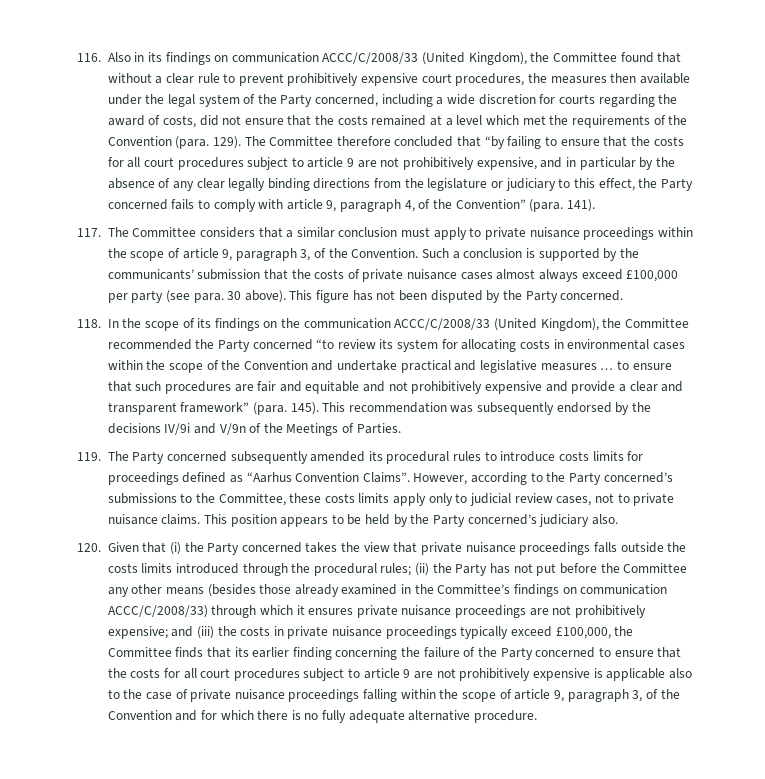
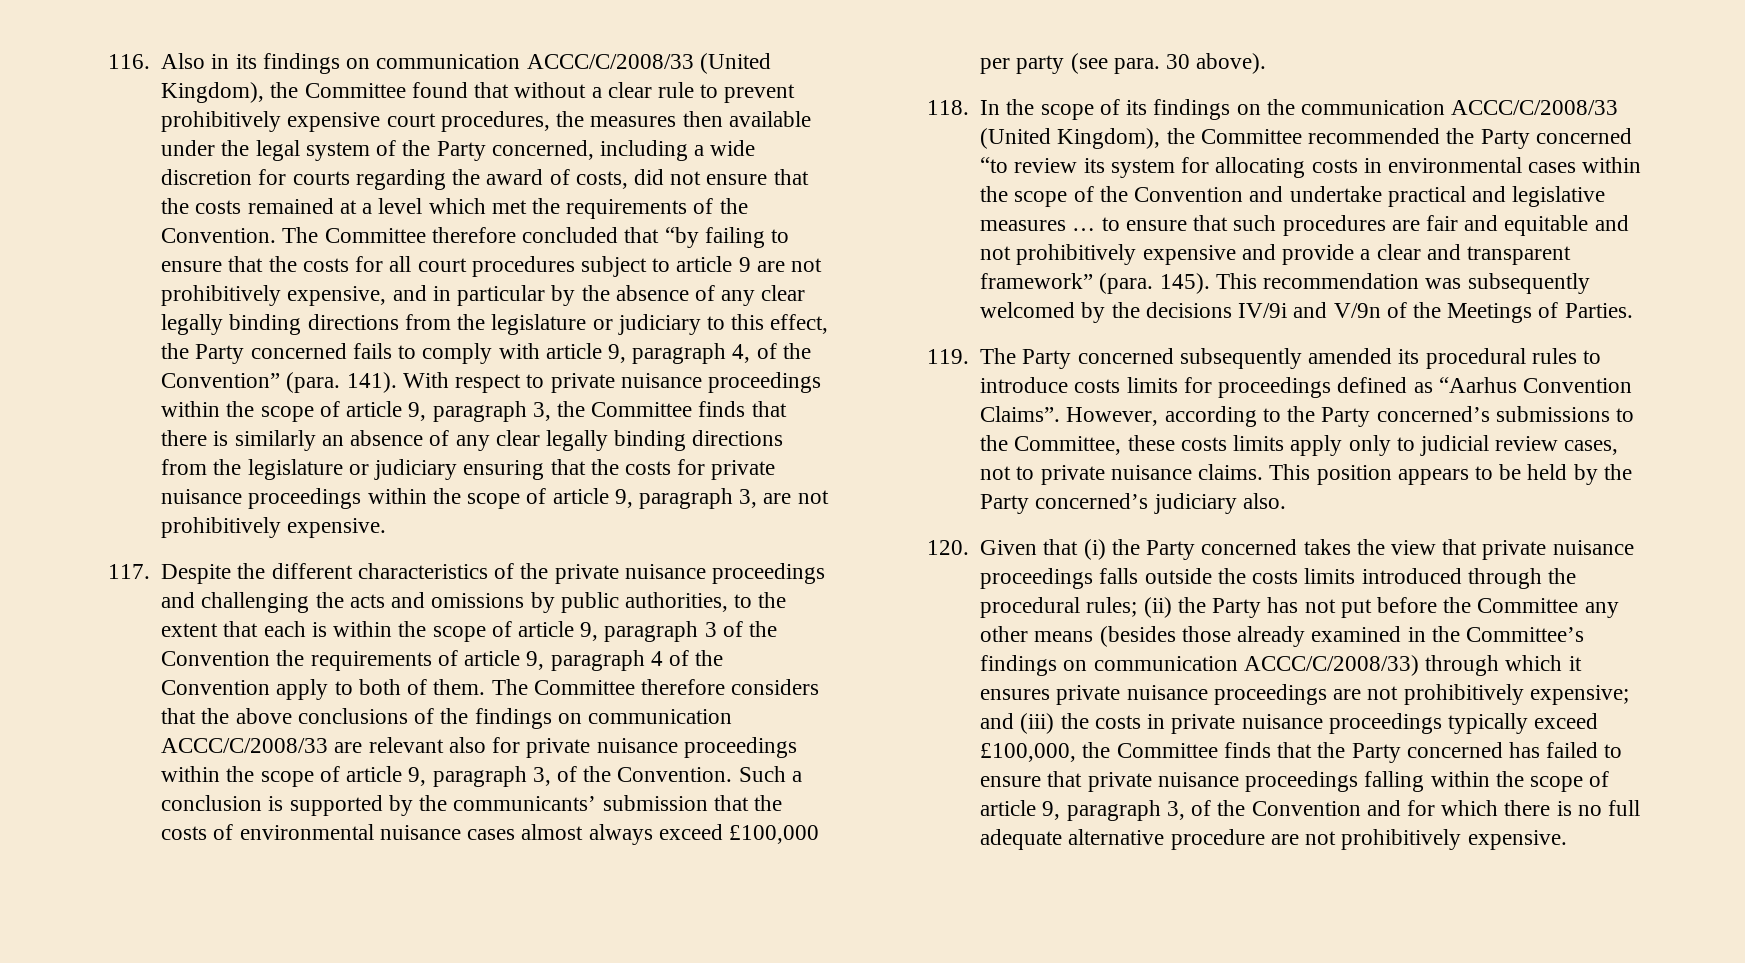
- 116. Also in its findings on communication ACCC/C/2008/33 (United Kingdom), the Committee found that without a clear rule to prevent prohibitively expensive court procedures, the measures then available under the legal system of the Party concerned, including a wide discretion for courts regarding the award of costs, did not ensure that the costs remained at a level which met the requirements of the Convention (para. 129).
+ 116. Also in its findings on communication ACCC/C/2008/33 (United Kingdom), the Committee found that without a clear rule to prevent prohibitively expensive court procedures, the measures then available under the legal system of the Party concerned, including a wide discretion for courts regarding the award of costs, did not ensure that the costs remained at a level which met the requirements of the Convention.
- The Committee therefore concluded that “by failing to ensure that the costs for all court procedures subject to article 9 are not prohibitively expensive, and in particular by the absence of any clear legally binding directions from the legislature or judiciary to this effect, the Party concerned fails to comply with article 9, paragraph 4, of the Convention” (para. 141).
- 117. The Committee considers that a similar conclusion must apply to private nuisance proceedings within the scope of article 9, paragraph 3, of the Convention.
+ The Committee therefore concluded that “by failing to ensure that the costs for all court procedures subject to article 9 are not prohibitively expensive, and in particular by the absence of any clear legally binding directions from the legislature or judiciary to this effect, the Party concerned fails to comply with article 9, paragraph 4, of the Convention” (para. 141). With respect to private nuisance proceedings within the scope of article 9, paragraph 3, the Committee finds that there is similarly an absence of any clear legally binding directions from the legislature or judiciary ensuring that the costs for private nuisance proceedings within the scope of article 9, paragraph 3, are not prohibitively expensive.
+ 117. Despite the different characteristics of the private nuisance proceedings and challenging the acts and omissions by public authorities, to the extent that each is within the scope of article 9, paragraph 3 of the Convention the requirements of article 9, paragraph 4 of the Convention apply to both of them. The Committee therefore considers that the above conclusions of the findings on communication ACCC/C/2008/33 are relevant also for private nuisance proceedings within the scope of article 9, paragraph 3, of the Convention.
- Such a conclusion is supported by the communicants’ submission that the costs of private nuisance cases almost always exceed £100,000 per party (see para. 30 above). This figure has not been disputed by the Party concerned.
+ Such a conclusion is supported by the communicants’ submission that the costs of environmental nuisance cases almost always exceed £100,000 per party (see para. 30 above).
- This recommendation was subsequently endorsed by the decisions IV/9i and V/9n of the Meetings of Parties.
+ This recommendation was subsequently welcomed by the decisions IV/9i and V/9n of the Meetings of Parties.
- and (iii) the costs in private nuisance proceedings typically exceed £100,000, the Committee finds that its earlier finding concerning the failure of the Party concerned to ensure that the costs for all court procedures subject to article 9 are not prohibitively expensive is applicable also to the case of private nuisance proceedings falling within the scope of article 9, paragraph 3, of the Convention and for which there is no fully adequate alternative procedure.
+ and (iii) the costs in private nuisance proceedings typically exceed £100,000, the Committee finds that the Party concerned has failed to ensure that private nuisance proceedings falling within the scope of article 9, paragraph 3, of the Convention and for which there is no full adequate alternative procedure are not prohibitively expensive.

